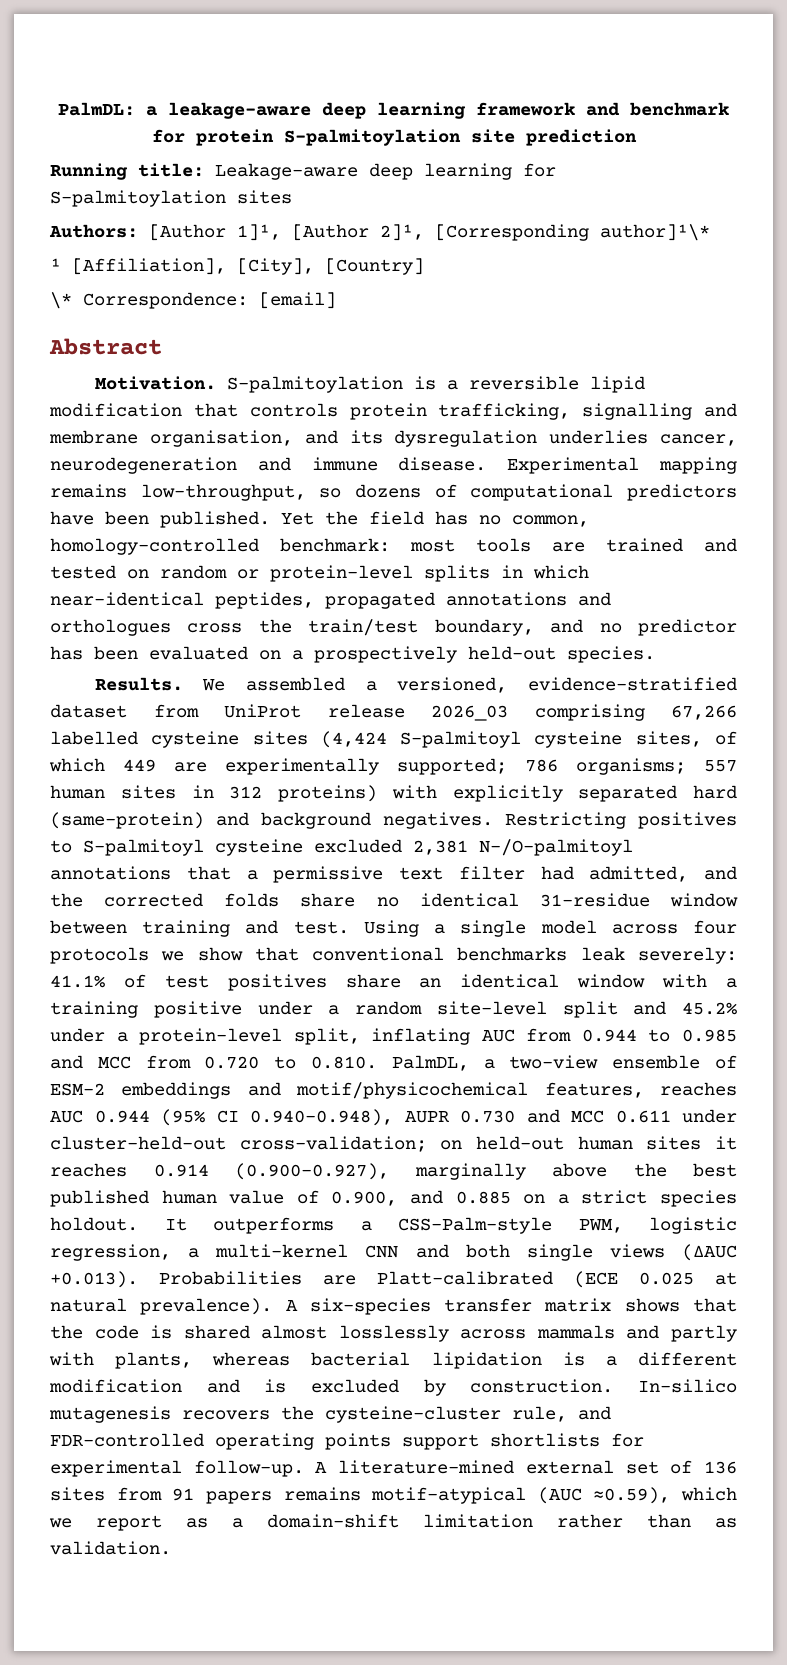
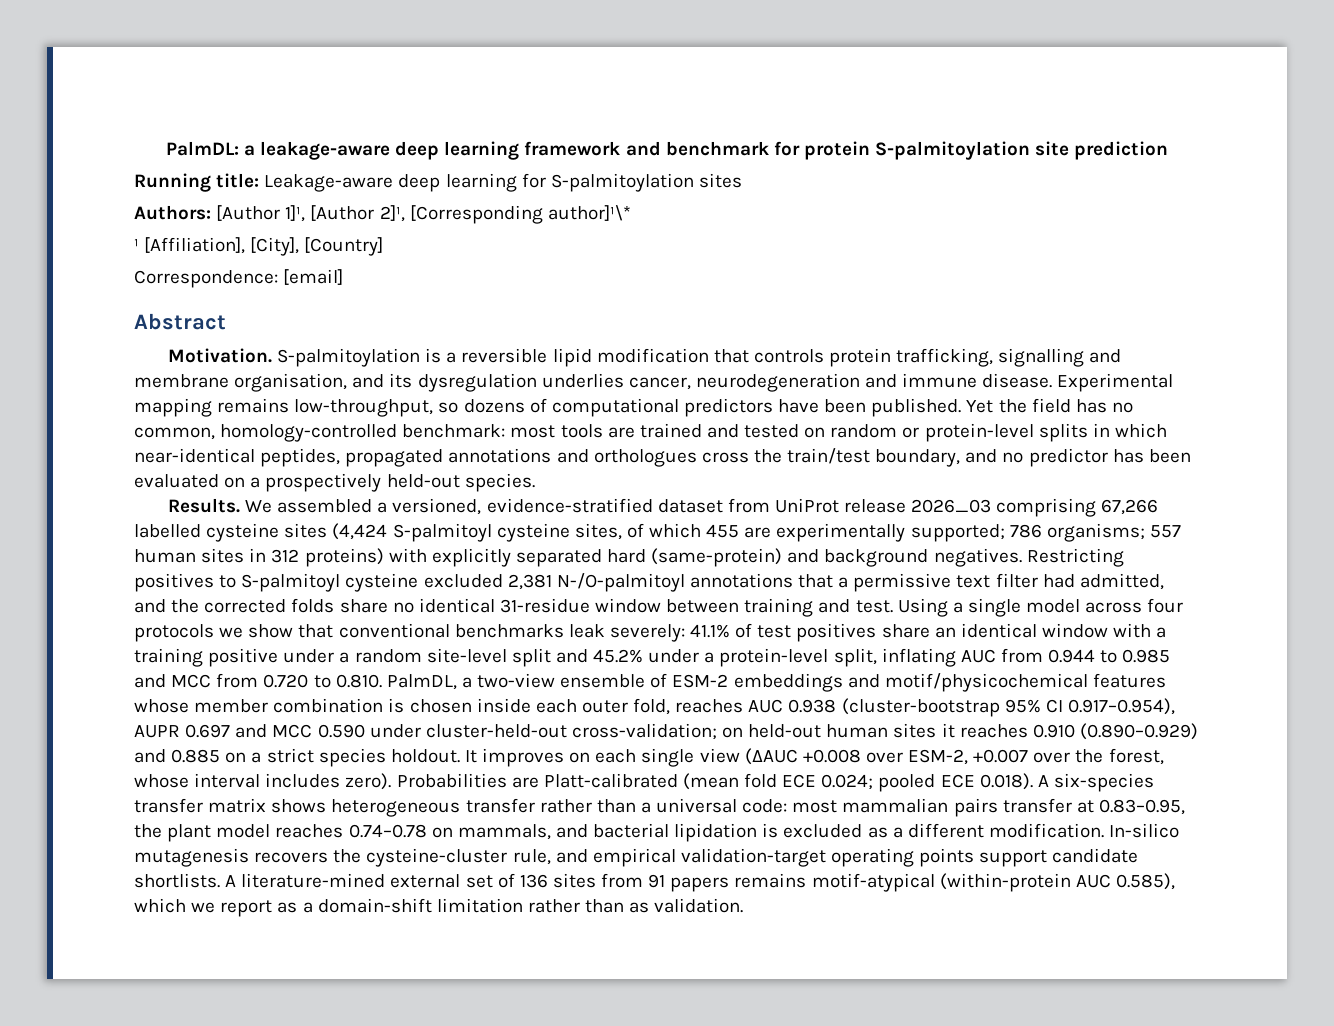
- \* Correspondence: [email]
+ Correspondence: [email]
- We assembled a versioned, evidence-stratified dataset from UniProt release 2026_03 comprising 67,266 labelled cysteine sites (4,424 S-palmitoyl cysteine sites, of which 449 are experimentally supported; 786 organisms; 557 human sites in 312 proteins) with explicitly separated hard (same-protein) and background negatives.
+ We assembled a versioned, evidence-stratified dataset from UniProt release 2026_03 comprising 67,266 labelled cysteine sites (4,424 S-palmitoyl cysteine sites, of which 455 are experimentally supported; 786 organisms; 557 human sites in 312 proteins) with explicitly separated hard (same-protein) and background negatives.
- 41.1% of test positives share an identical window with a training positive under a random site-level split and 45.2% under a protein-level split, inflating AUC from 0.944 to 0.985 and MCC from 0.720 to 0.810. PalmDL, a two-view ensemble of ESM-2 embeddings and motif/physicochemical features, reaches AUC 0.944 (95% CI 0.940–0.948), AUPR 0.730 and MCC 0.611 under cluster-held-out cross-validation;
+ 41.1% of test positives share an identical window with a training positive under a random site-level split and 45.2% under a protein-level split, inflating AUC from 0.944 to 0.985 and MCC from 0.720 to 0.810. PalmDL, a two-view ensemble of ESM-2 embeddings and motif/physicochemical features whose member combination is chosen inside each outer fold, reaches AUC 0.938 (cluster-bootstrap 95% CI 0.917–0.954), AUPR 0.697 and MCC 0.590 under cluster-held-out cross-validation;
- on held-out human sites it reaches 0.914 (0.900–0.927), marginally above the best published human value of 0.900, and 0.885 on a strict species holdout.
+ on held-out human sites it reaches 0.910 (0.890–0.929) and 0.885 on a strict species holdout.
- It outperforms a CSS-Palm-style PWM, logistic regression, a multi-kernel CNN and both single views (ΔAUC +0.013). Probabilities are Platt-calibrated (ECE 0.025 at natural prevalence). A six-species transfer matrix shows that the code is shared almost losslessly across mammals and partly with plants, whereas bacterial lipidation is a different modification and is excluded by construction.
+ It improves on each single view (ΔAUC +0.008 over ESM-2, +0.007 over the forest, whose interval includes zero). Probabilities are Platt-calibrated (mean fold ECE 0.024; pooled ECE 0.018). A six-species transfer matrix shows heterogeneous transfer rather than a universal code: most mammalian pairs transfer at 0.83–0.95, the plant model reaches 0.74–0.78 on mammals, and bacterial lipidation is excluded as a different modification.
- In-silico mutagenesis recovers the cysteine-cluster rule, and FDR-controlled operating points support shortlists for experimental follow-up.
+ In-silico mutagenesis recovers the cysteine-cluster rule, and empirical validation-target operating points support candidate shortlists.
- A literature-mined external set of 136 sites from 91 papers remains motif-atypical (AUC ≈0.59), which we report as a domain-shift limitation rather than as validation.
+ A literature-mined external set of 136 sites from 91 papers remains motif-atypical (within-protein AUC 0.585), which we report as a domain-shift limitation rather than as validation.

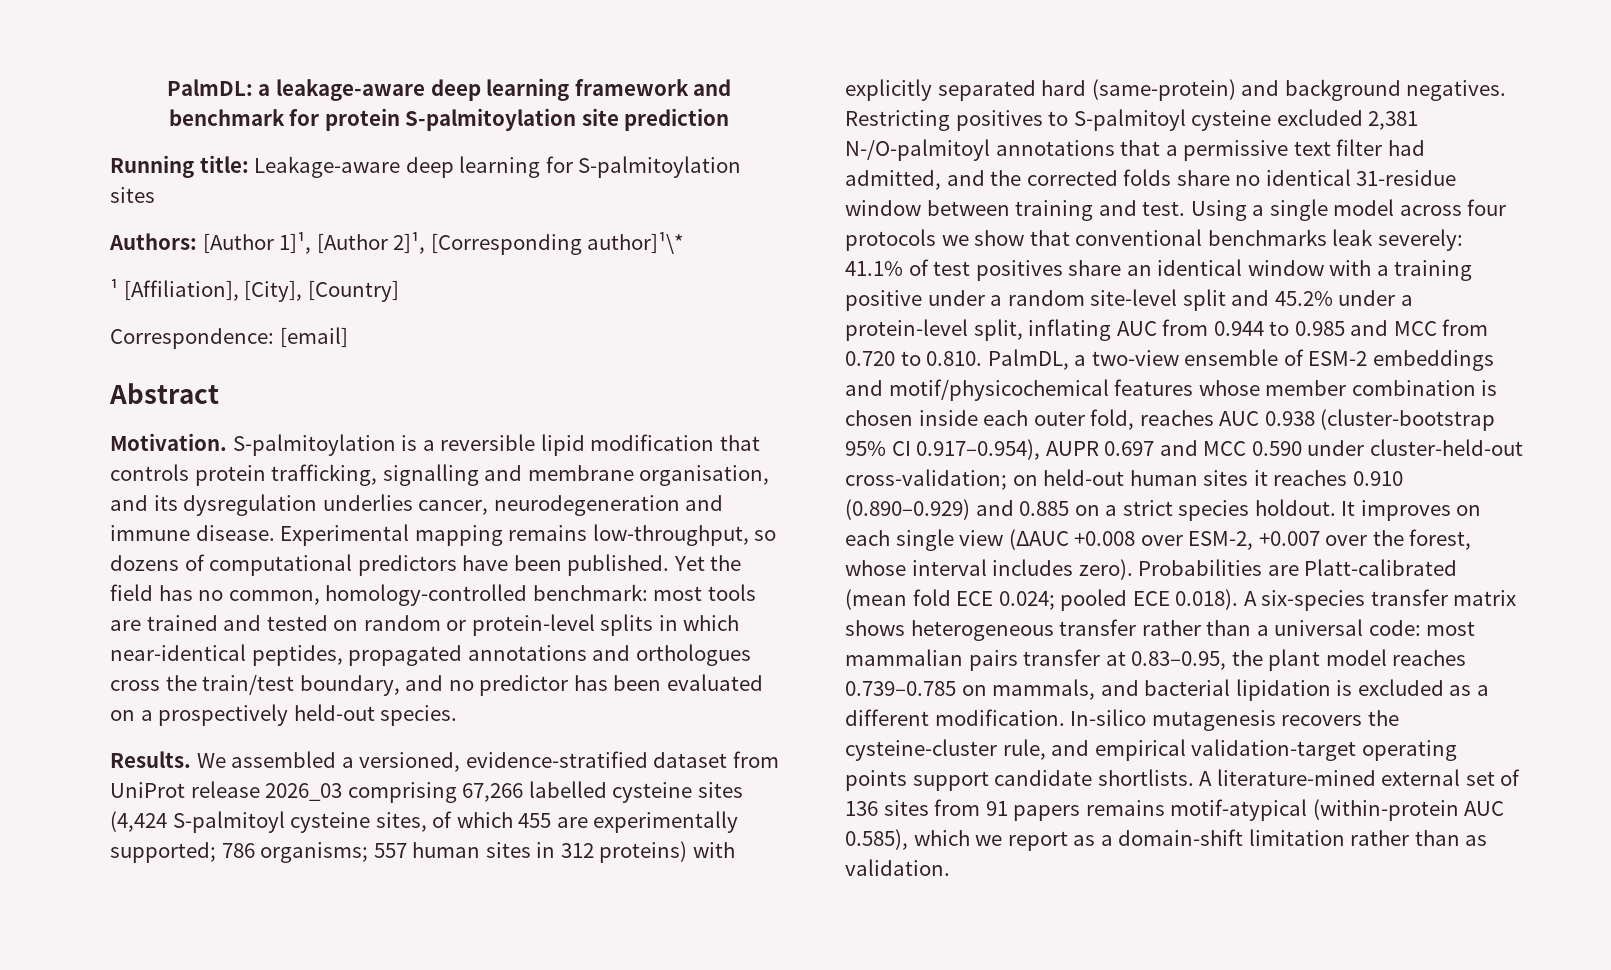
- Probabilities are Platt-calibrated (mean fold ECE 0.024; pooled ECE 0.018). A six-species transfer matrix shows heterogeneous transfer rather than a universal code: most mammalian pairs transfer at 0.83–0.95, the plant model reaches 0.74–0.78 on mammals, and bacterial lipidation is excluded as a different modification.
+ Probabilities are Platt-calibrated (mean fold ECE 0.024; pooled ECE 0.018). A six-species transfer matrix shows heterogeneous transfer rather than a universal code: most mammalian pairs transfer at 0.83–0.95, the plant model reaches 0.739–0.785 on mammals, and bacterial lipidation is excluded as a different modification.

